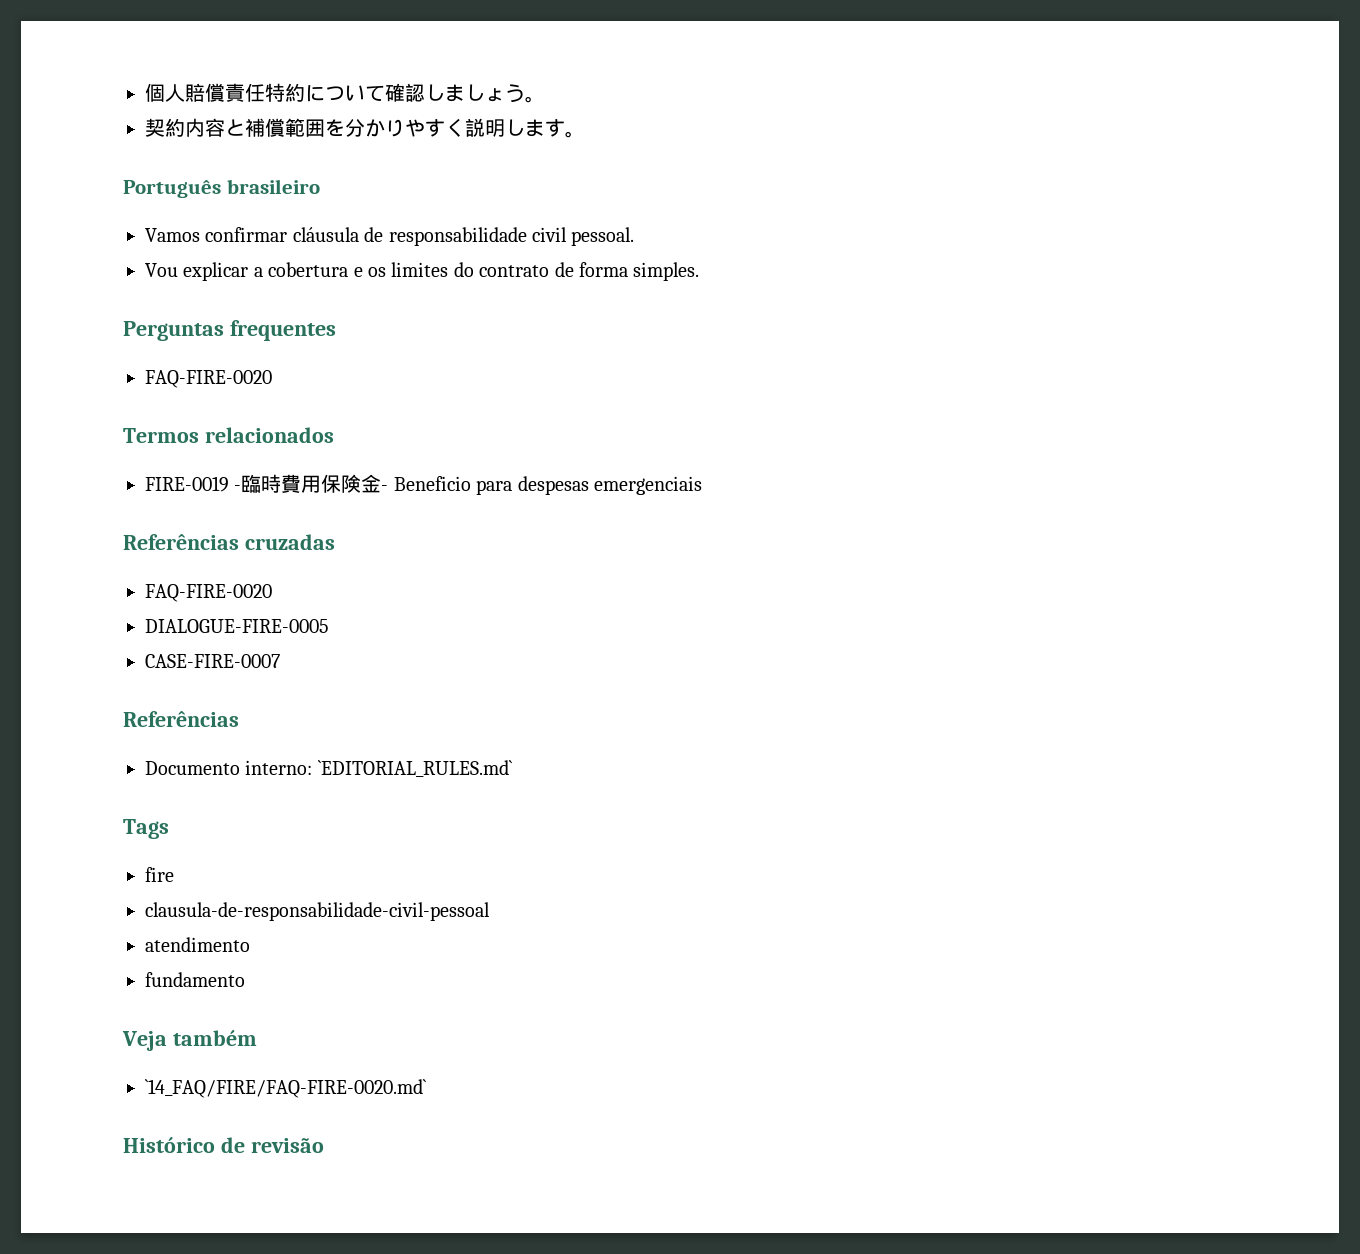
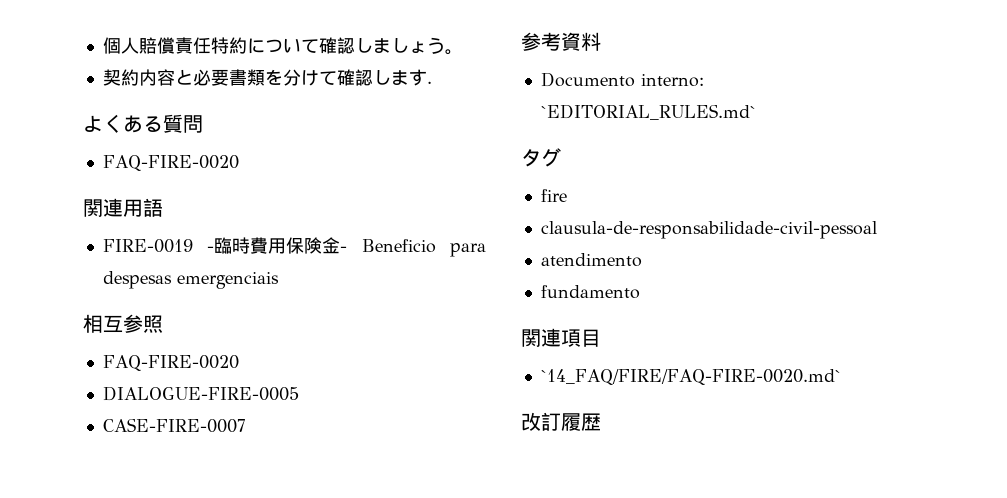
- 契約内容と補償範囲を分かりやすく説明します。
- Português brasileiro
- Vamos confirmar cláusula de responsabilidade civil pessoal.
- Vou explicar a cobertura e os limites do contrato de forma simples.
- Perguntas frequentes
+ 契約内容と必要書類を分けて確認します.
+ よくある質問
  FAQ-FIRE-0020
- Termos relacionados
+ 関連用語
- Referências cruzadas
+ 相互参照
  CASE-FIRE-0007
- Referências
+ 参考資料
- Tags
+ タグ
- Veja também
+ 関連項目
- Histórico de revisão
+ 改訂履歴

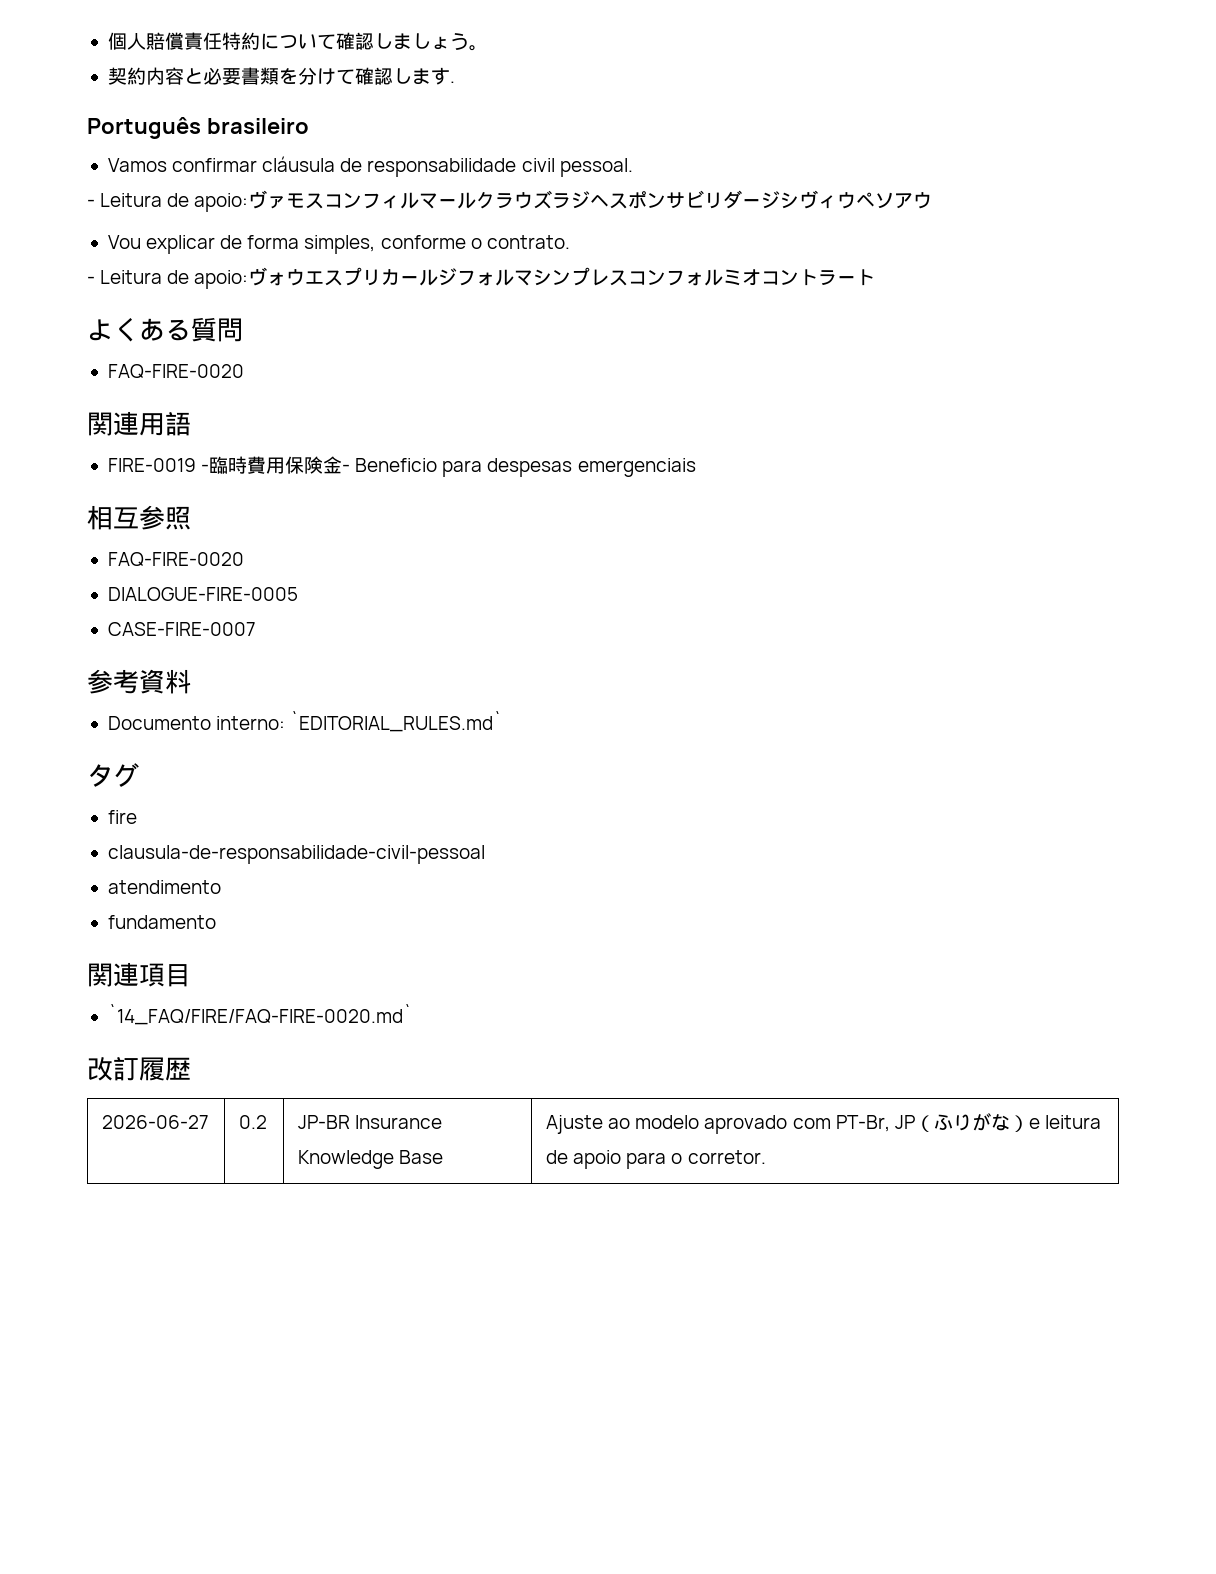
+ Português brasileiro
+ Vamos confirmar cláusula de responsabilidade civil pessoal.
+ - Leitura de apoio:ヴァモスコンフィルマールクラウズラジヘスポンサビリダージシヴィウペソアウ
+ Vou explicar de forma simples, conforme o contrato.
+ - Leitura de apoio:ヴォウエスプリカールジフォルマシンプレスコンフォルミオコントラート
+ 2026-06-27 | 0.2 | JP-BR Insurance Knowledge Base | Ajuste ao modelo aprovado com PT-Br, JP（ふりがな）e leitura de apoio para o corretor.

